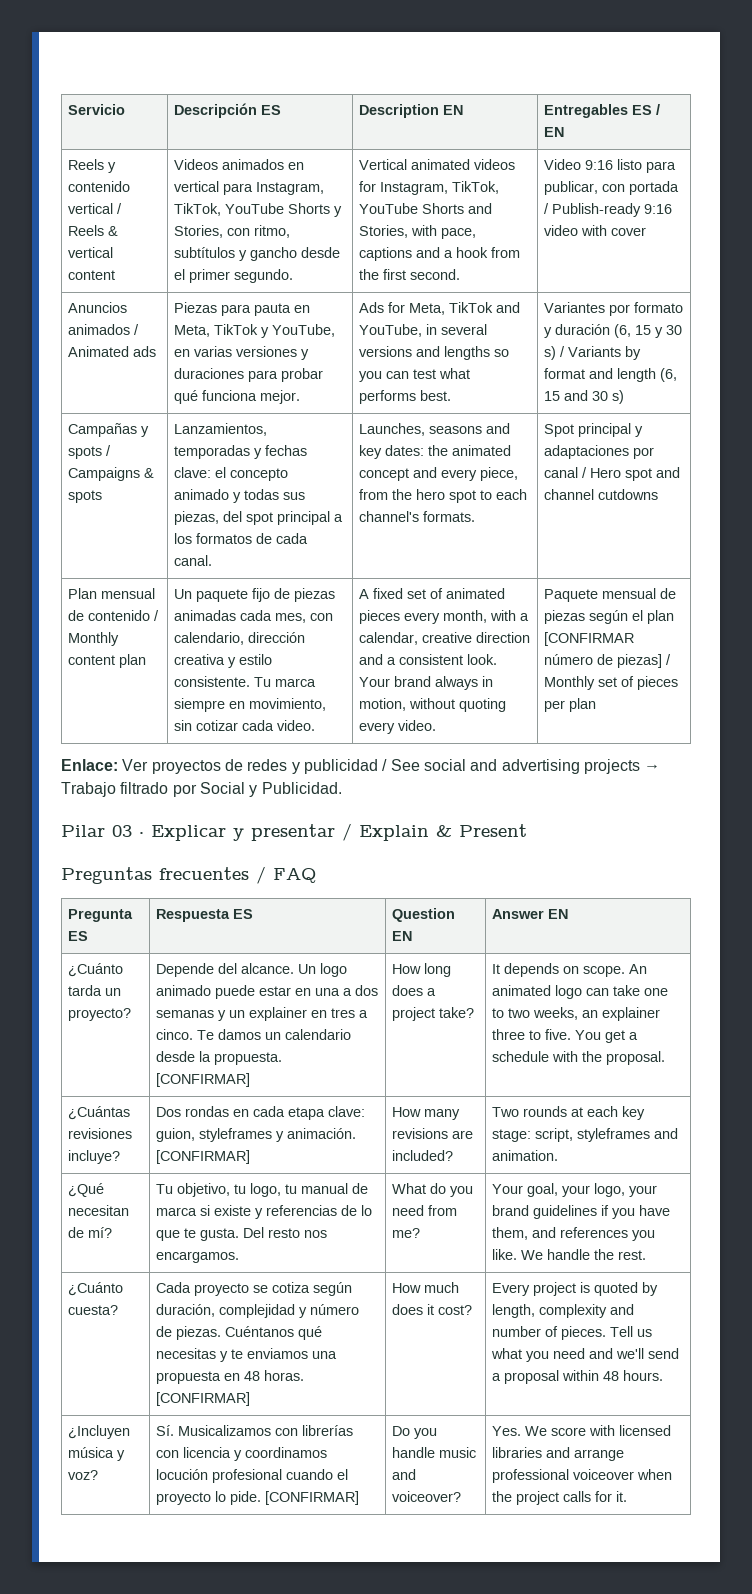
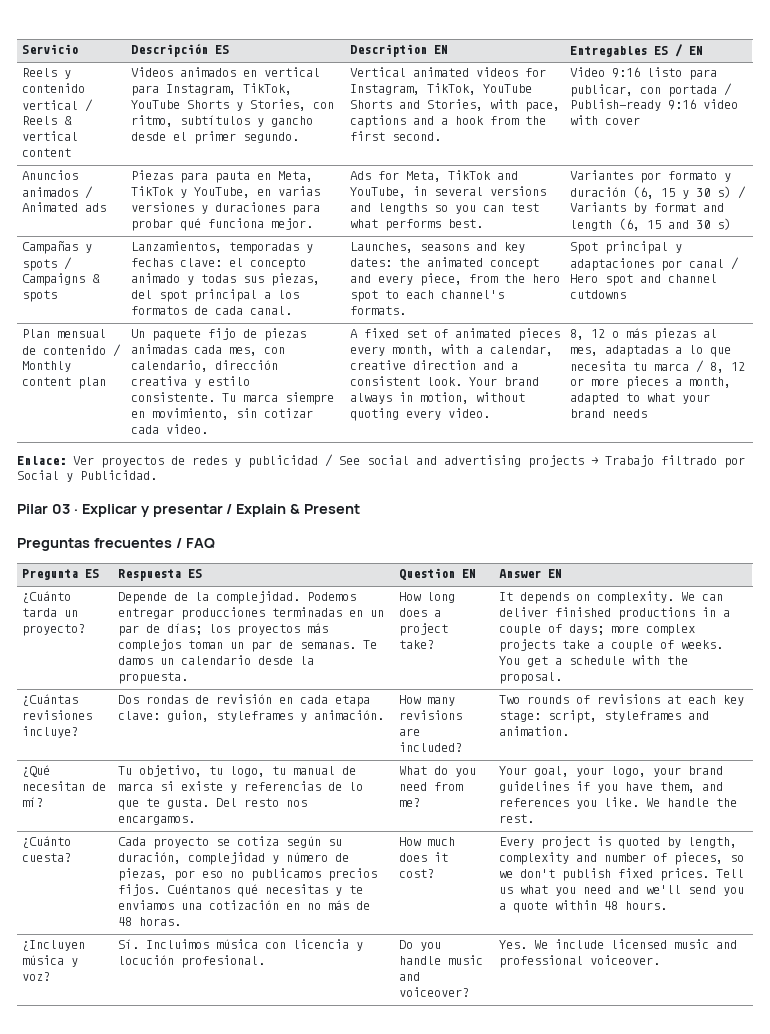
- Paquete mensual de piezas según el plan [CONFIRMAR número de piezas] / Monthly set of pieces per plan
+ 8, 12 o más piezas al mes, adaptadas a lo que necesita tu marca / 8, 12 or more pieces a month, adapted to what your brand needs
- Depende del alcance. Un logo animado puede estar en una a dos semanas y un explainer en tres a cinco.
+ Depende de la complejidad. Podemos entregar producciones terminadas en un par de días; los proyectos más complejos toman un par de semanas.
- Te damos un calendario desde la propuesta. [CONFIRMAR]
+ Te damos un calendario desde la propuesta.
- It depends on scope. An animated logo can take one to two weeks, an explainer three to five.
+ It depends on complexity. We can deliver finished productions in a couple of days; more complex projects take a couple of weeks.
- ¿Cuántas revisiones incluye? | Dos rondas en cada etapa clave: guion, styleframes y animación. [CONFIRMAR] | How many revisions are included? | Two rounds at each key stage: script, styleframes and animation.
+ ¿Cuántas revisiones incluye? | Dos rondas de revisión en cada etapa clave: guion, styleframes y animación. | How many revisions are included? | Two rounds of revisions at each key stage: script, styleframes and animation.
- Cada proyecto se cotiza según duración, complejidad y número de piezas.
+ Cada proyecto se cotiza según su duración, complejidad y número de piezas, por eso no publicamos precios fijos.
- Cuéntanos qué necesitas y te enviamos una propuesta en 48 horas. [CONFIRMAR]
+ Cuéntanos qué necesitas y te enviamos una cotización en no más de 48 horas.
- Every project is quoted by length, complexity and number of pieces.
+ Every project is quoted by length, complexity and number of pieces, so we don't publish fixed prices.
- Tell us what you need and we'll send a proposal within 48 hours.
+ Tell us what you need and we'll send you a quote within 48 hours.
- Sí. Musicalizamos con librerías con licencia y coordinamos locución profesional cuando el proyecto lo pide. [CONFIRMAR]
+ Sí. Incluimos música con licencia y locución profesional.
- Yes. We score with licensed libraries and arrange professional voiceover when the project calls for it.
+ Yes. We include licensed music and professional voiceover.

